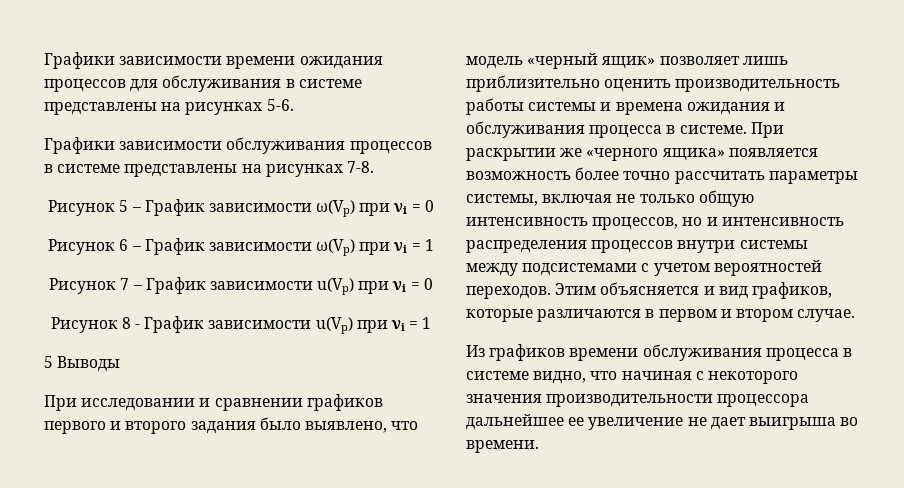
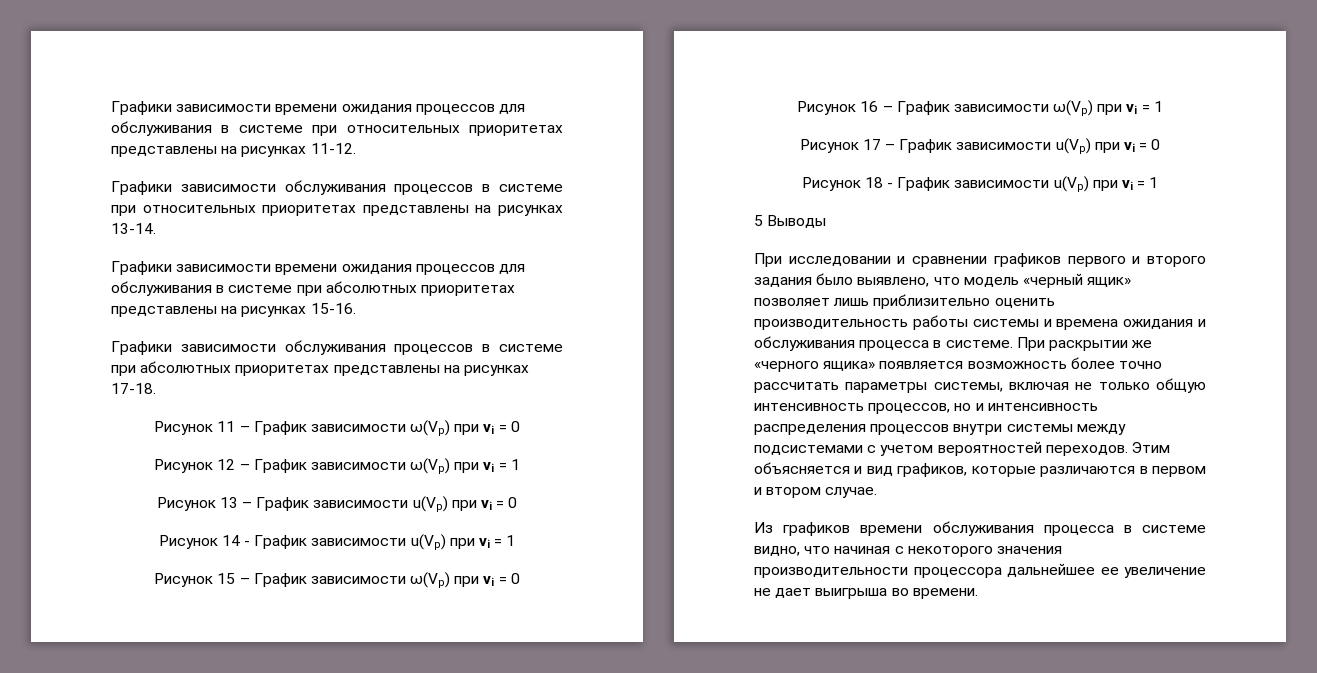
- Графики зависимости времени ожидания процессов для обслуживания в системе представлены на рисунках 5-6.
- Графики зависимости обслуживания процессов в системе представлены на рисунках 7-8.
- Рисунок 5 – График зависимости ω(Vp) при νi = 0
- Рисунок 6 – График зависимости ω(Vp) при νi = 1
- Рисунок 7 – График зависимости u(Vp) при νi = 0
- Рисунок 8 - График зависимости u(Vp) при νi = 1
+ Графики зависимости времени ожидания процессов для обслуживания в системе при относительных приоритетах представлены на рисунках 11-12.
+ Графики зависимости обслуживания процессов в системе при относительных приоритетах представлены на рисунках 13-14.
+ Графики зависимости времени ожидания процессов для обслуживания в системе при абсолютных приоритетах представлены на рисунках 15-16.
+ Графики зависимости обслуживания процессов в системе при абсолютных приоритетах представлены на рисунках 17-18.
+ Рисунок 11 – График зависимости ω(Vp) при νi = 0
+ Рисунок 12 – График зависимости ω(Vp) при νi = 1
+ Рисунок 13 – График зависимости u(Vp) при νi = 0
+ Рисунок 14 - График зависимости u(Vp) при νi = 1
+ Рисунок 15 – График зависимости ω(Vp) при νi = 0
+ Рисунок 16 – График зависимости ω(Vp) при νi = 1
+ Рисунок 17 – График зависимости u(Vp) при νi = 0
+ Рисунок 18 - График зависимости u(Vp) при νi = 1

